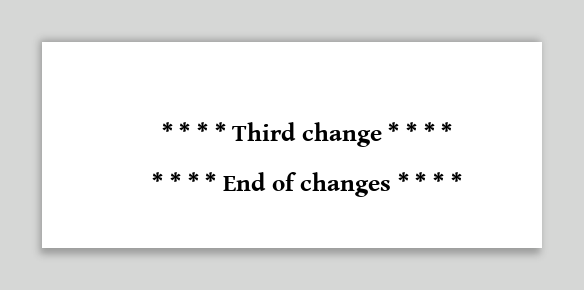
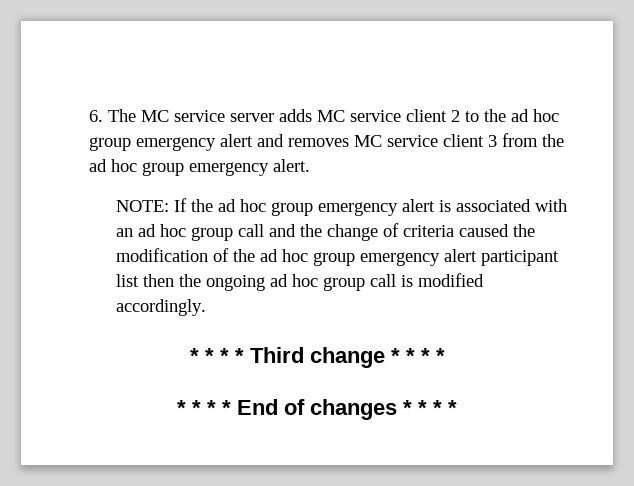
+ 6. The MC service server adds MC service client 2 to the ad hoc group emergency alert and removes MC service client 3 from the ad hoc group emergency alert.
+ NOTE: If the ad hoc group emergency alert is associated with an ad hoc group call and the change of criteria caused the modification of the ad hoc group emergency alert participant list then the ongoing ad hoc group call is modified accordingly.

